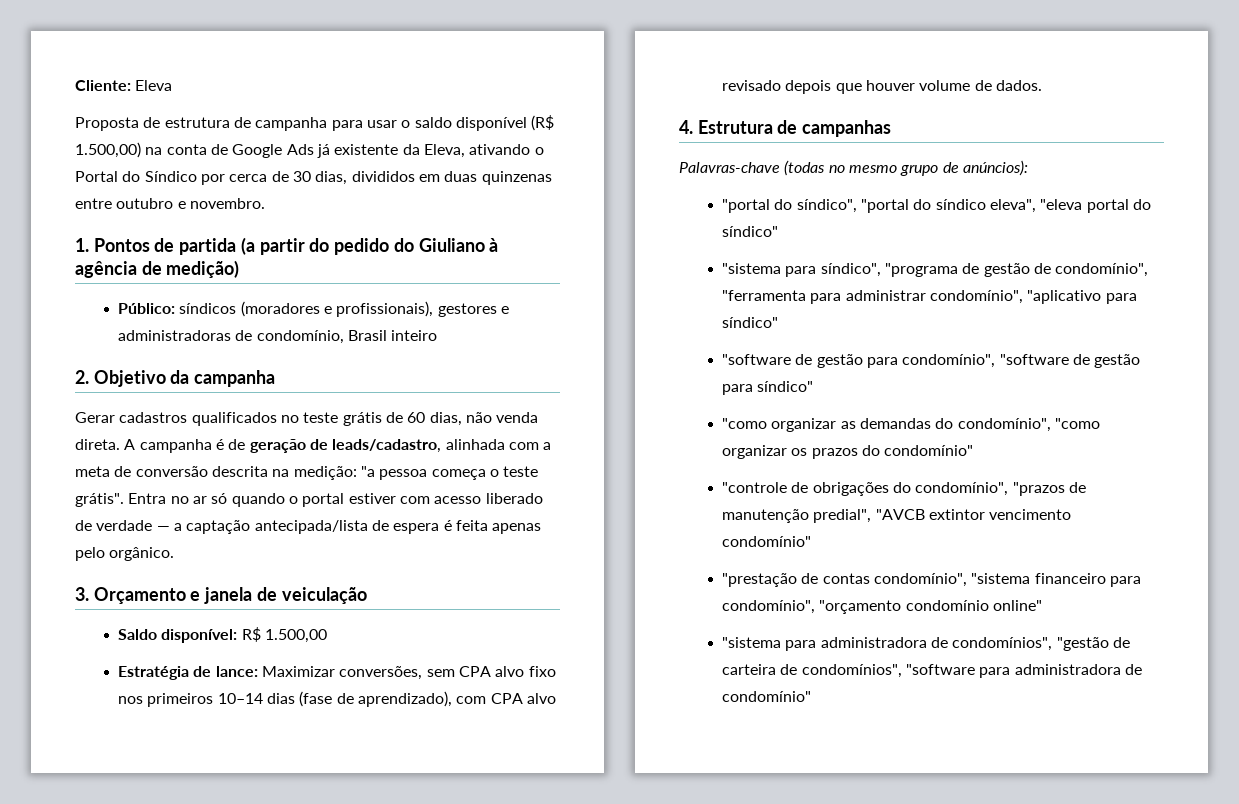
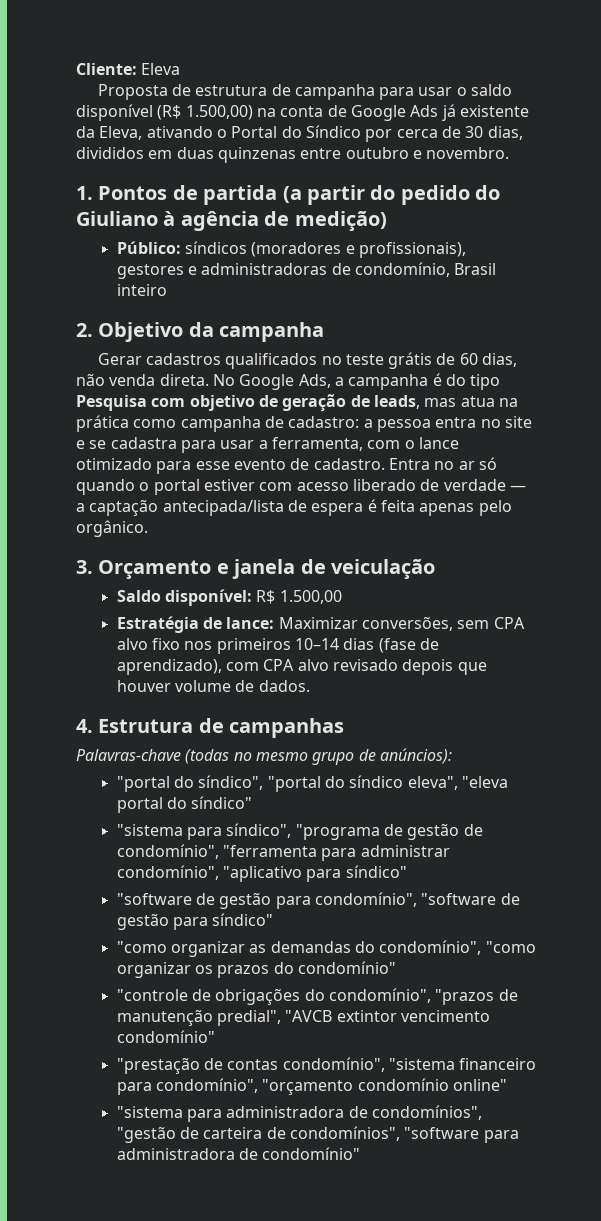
- A campanha é de geração de leads/cadastro, alinhada com a meta de conversão descrita na medição: "a pessoa começa o teste grátis".
+ No Google Ads, a campanha é do tipo Pesquisa com objetivo de geração de leads, mas atua na prática como campanha de cadastro: a pessoa entra no site e se cadastra para usar a ferramenta, com o lance otimizado para esse evento de cadastro.

